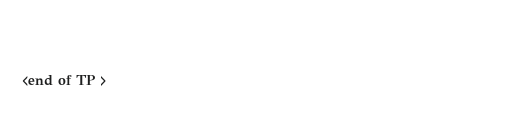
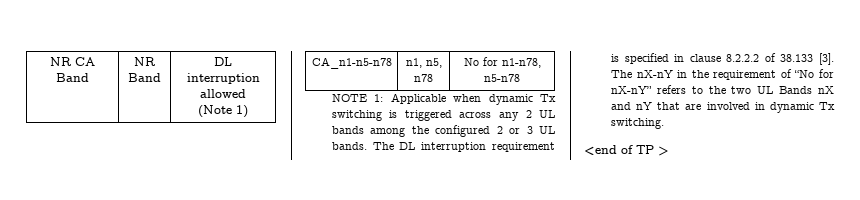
+ NR CA Band | NR Band | DL interruption allowed
+ (Note 1)
+ CA_n1-n5-n78 | n1, n5, n78 | No for n1-n78, n5-n78
+ NOTE 1: Applicable when dynamic Tx switching is triggered across any 2 UL bands among the configured 2 or 3 UL bands. The DL interruption requirement is specified in clause 8.2.2.2 of 38.133 [3]. The nX-nY in the requirement of “No for nX-nY” refers to the two UL Bands nX and nY that are involved in dynamic Tx switching.

